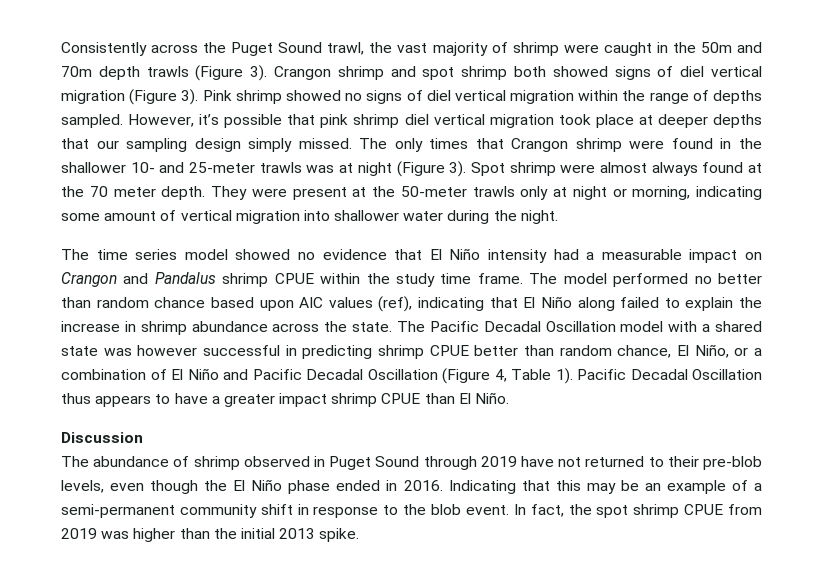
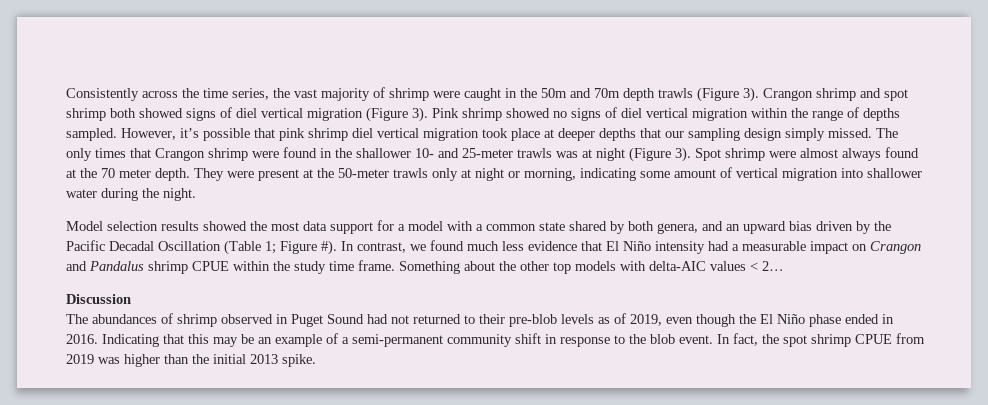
- Consistently across the Puget Sound trawl, the vast majority of shrimp were caught in the 50m and 70m depth trawls (Figure 3).
+ Consistently across the time series, the vast majority of shrimp were caught in the 50m and 70m depth trawls (Figure 3).
- The time series model showed no evidence that El Niño intensity had a measurable impact on Crangon and Pandalus shrimp CPUE within the study time frame.
+ Model selection results showed the most data support for a model with a common state shared by both genera, and an upward bias driven by the Pacific Decadal Oscillation (Table 1; Figure #). In contrast, we found much less evidence that El Niño intensity had a measurable impact on Crangon and Pandalus shrimp CPUE within the study time frame.
- The model performed no better than random chance based upon AIC values (ref), indicating that El Niño along failed to explain the increase in shrimp abundance across the state. The Pacific Decadal Oscillation model with a shared state was however successful in predicting shrimp CPUE better than random chance, El Niño, or a combination of El Niño and Pacific Decadal Oscillation (Figure 4, Table 1). Pacific Decadal Oscillation thus appears to have a greater impact shrimp CPUE than El Niño.
+ Something about the other top models with delta-AIC values < 2…
- The abundance of shrimp observed in Puget Sound through 2019 have not returned to their pre-blob levels, even though the El Niño phase ended in 2016.
+ The abundances of shrimp observed in Puget Sound had not returned to their pre-blob levels as of 2019, even though the El Niño phase ended in 2016.

